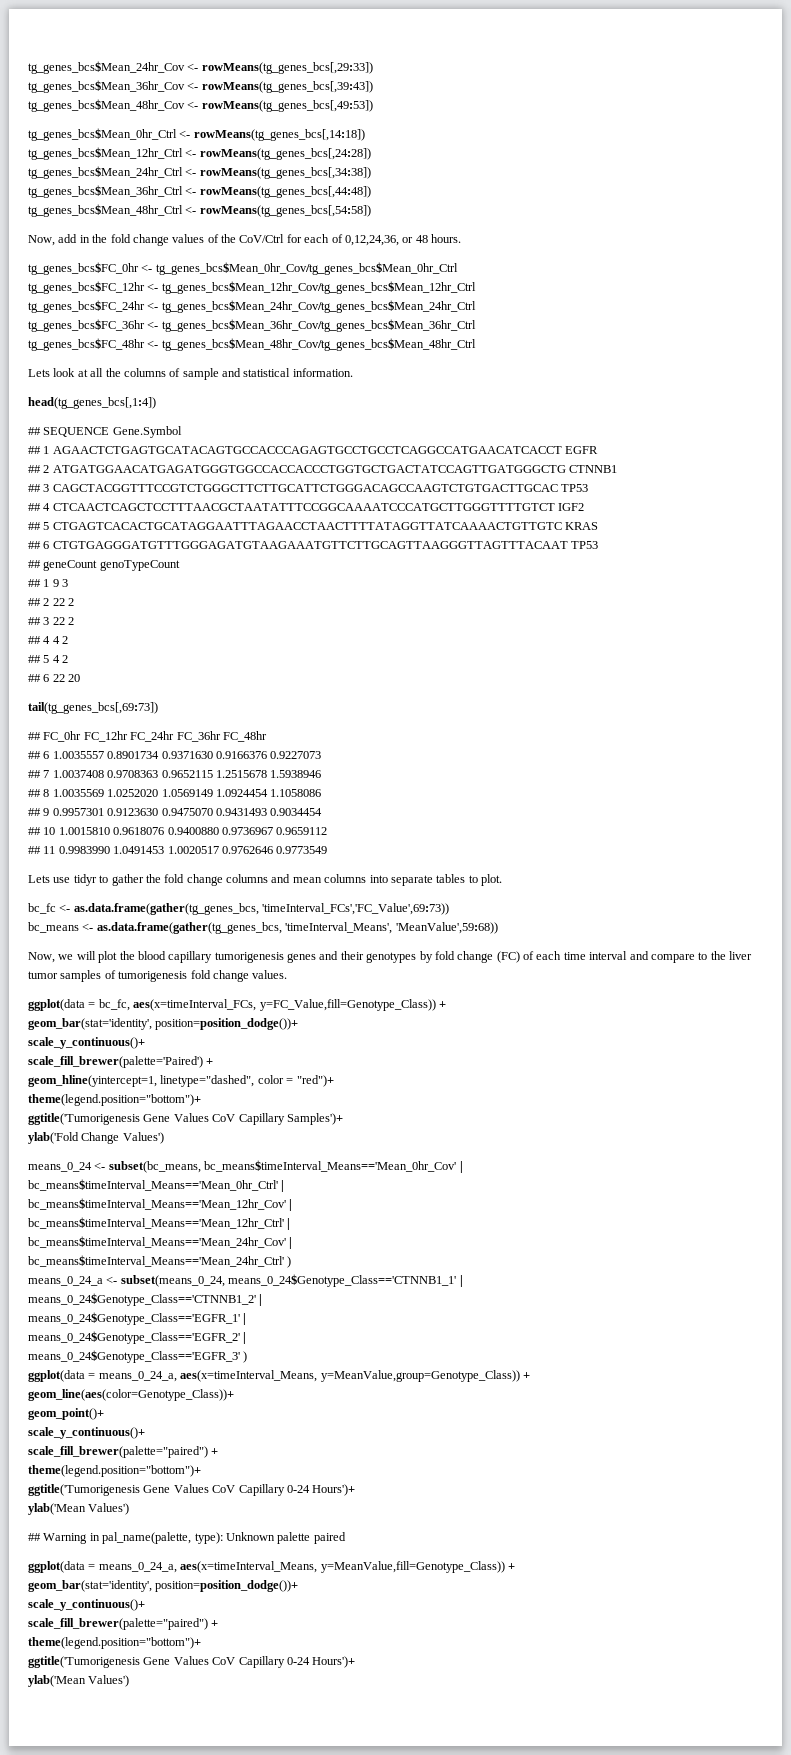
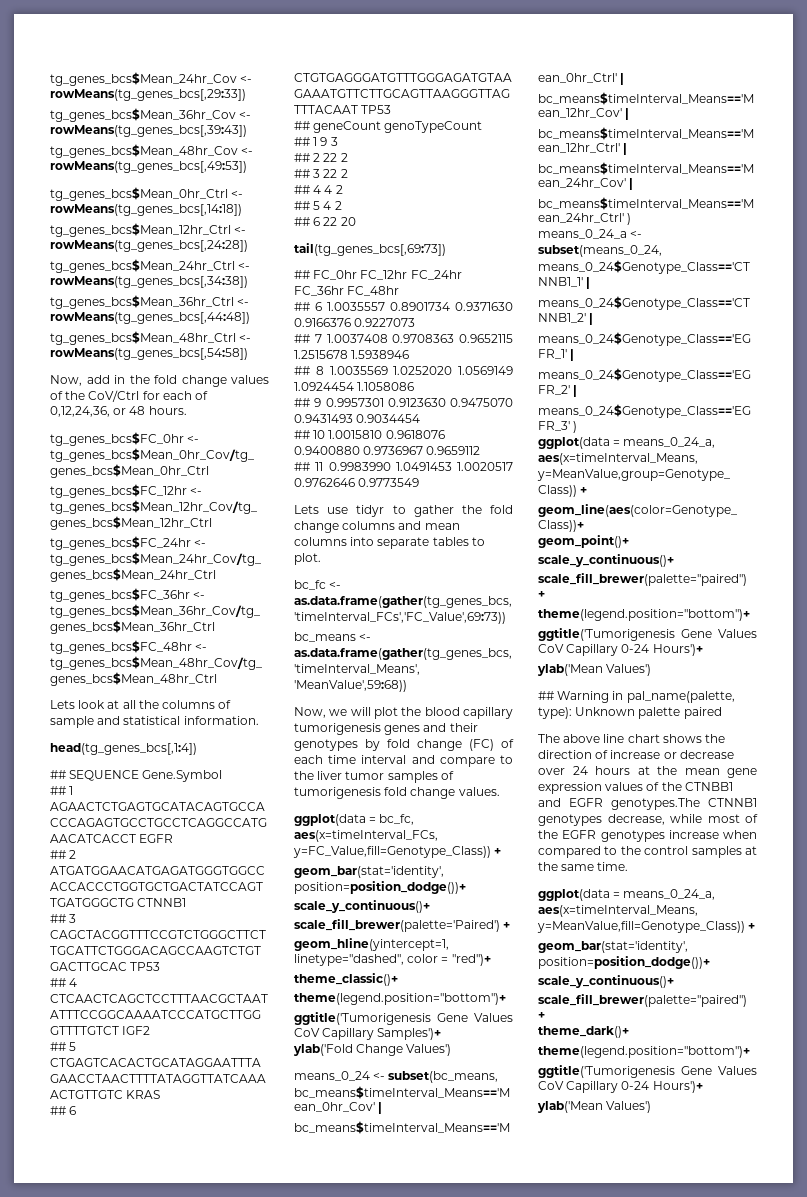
+ theme_classic()+
+ The above line chart shows the direction of increase or decrease over 24 hours at the mean gene expression values of the CTNBB1 and EGFR genotypes.The CTNNB1 genotypes decrease, while most of the EGFR genotypes increase when compared to the control samples at the same time.
+ theme_dark()+

